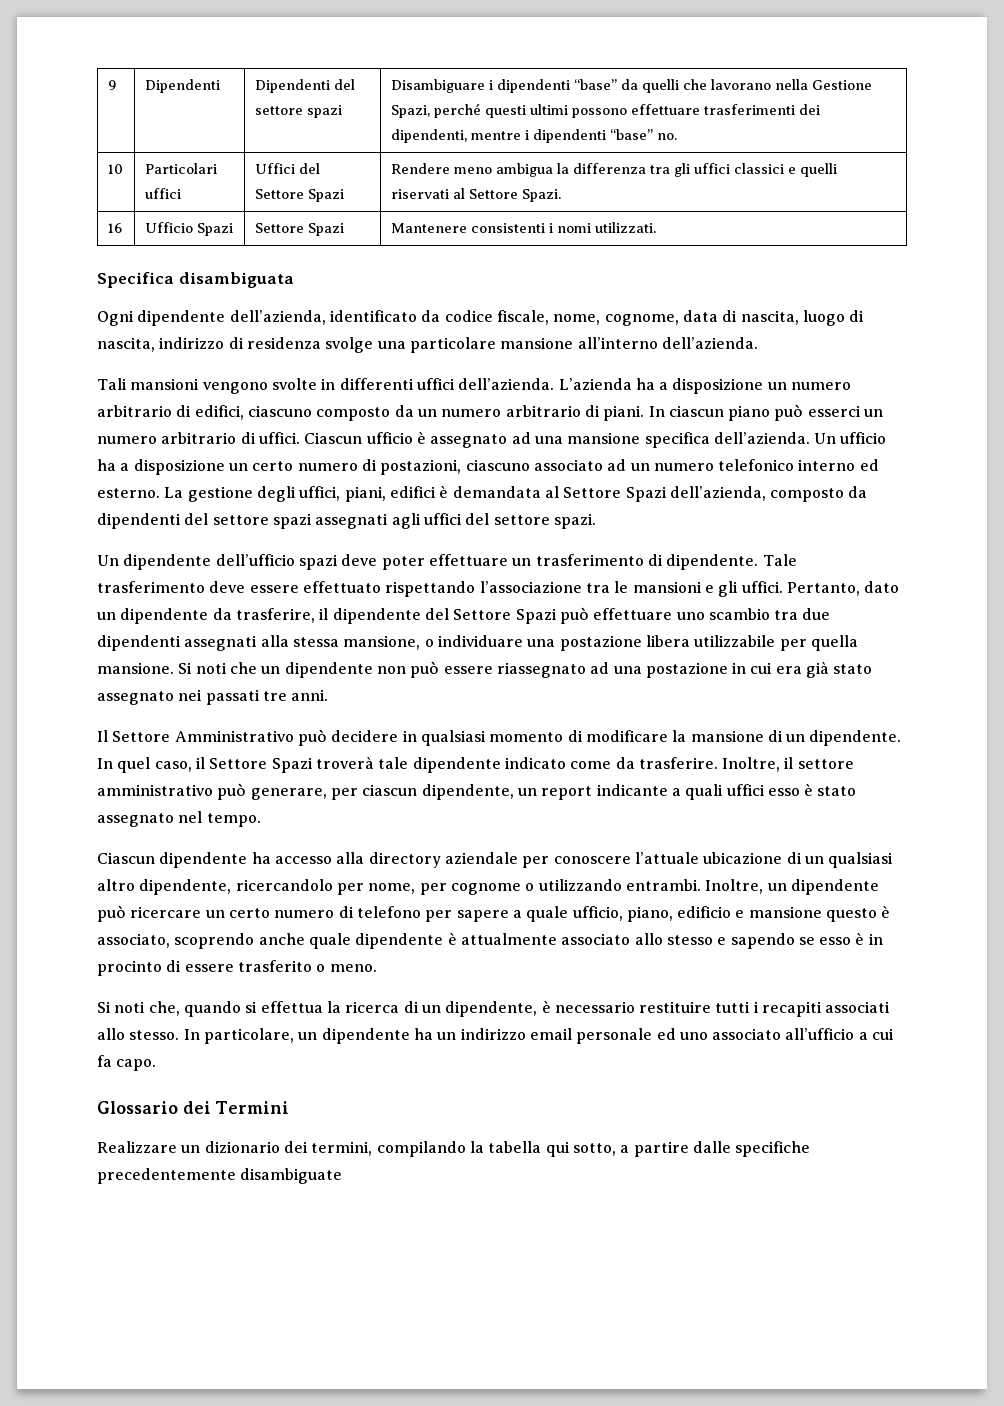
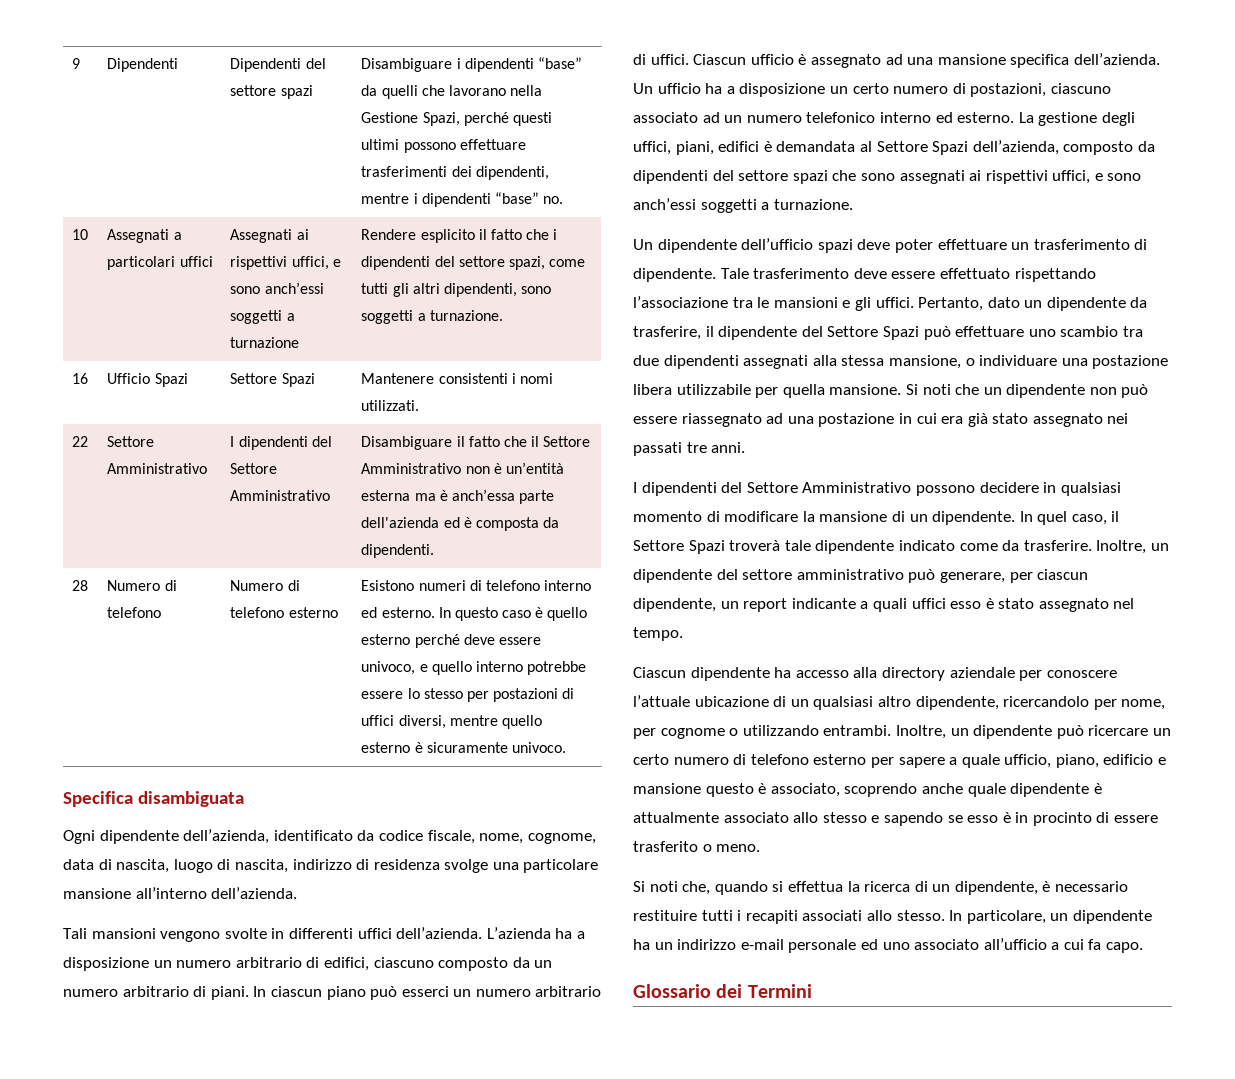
- 10 | Particolari uffici | Uffici del Settore Spazi | Rendere meno ambigua la differenza tra gli uffici classici e quelli riservati al Settore Spazi.
+ 10 | Assegnati a particolari uffici | Assegnati ai rispettivi uffici, e sono anch’essi soggetti a turnazione | Rendere esplicito il fatto che i dipendenti del settore spazi, come tutti gli altri dipendenti, sono soggetti a turnazione.
+ 22 | Settore Amministrativo | I dipendenti del Settore Amministrativo | Disambiguare il fatto che il Settore Amministrativo non è un’entità esterna ma è anch’essa parte dell'azienda ed è composta da dipendenti.
+ 28 | Numero di telefono | Numero di telefono esterno | Esistono numeri di telefono interno ed esterno. In questo caso è quello esterno perché deve essere univoco, e quello interno potrebbe essere lo stesso per postazioni di uffici diversi, mentre quello esterno è sicuramente univoco.
- La gestione degli uffici, piani, edifici è demandata al Settore Spazi dell’azienda, composto da dipendenti del settore spazi assegnati agli uffici del settore spazi.
+ La gestione degli uffici, piani, edifici è demandata al Settore Spazi dell’azienda, composto da dipendenti del settore spazi che sono assegnati ai rispettivi uffici, e sono anch’essi soggetti a turnazione.
- Il Settore Amministrativo può decidere in qualsiasi momento di modificare la mansione di un dipendente.
+ I dipendenti del Settore Amministrativo possono decidere in qualsiasi momento di modificare la mansione di un dipendente.
- Inoltre, il settore amministrativo può generare, per ciascun dipendente, un report indicante a quali uffici esso è stato assegnato nel tempo.
+ Inoltre, un dipendente del settore amministrativo può generare, per ciascun dipendente, un report indicante a quali uffici esso è stato assegnato nel tempo.
- Inoltre, un dipendente può ricercare un certo numero di telefono per sapere a quale ufficio, piano, edificio e mansione questo è associato, scoprendo anche quale dipendente è attualmente associato allo stesso e sapendo se esso è in procinto di essere trasferito o meno.
+ Inoltre, un dipendente può ricercare un certo numero di telefono esterno per sapere a quale ufficio, piano, edificio e mansione questo è associato, scoprendo anche quale dipendente è attualmente associato allo stesso e sapendo se esso è in procinto di essere trasferito o meno.
- In particolare, un dipendente ha un indirizzo email personale ed uno associato all’ufficio a cui fa capo.
+ In particolare, un dipendente ha un indirizzo e-mail personale ed uno associato all’ufficio a cui fa capo.
- Realizzare un dizionario dei termini, compilando la tabella qui sotto, a partire dalle specifiche precedentemente disambiguate

